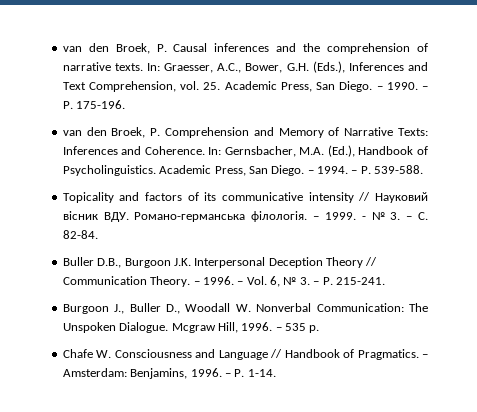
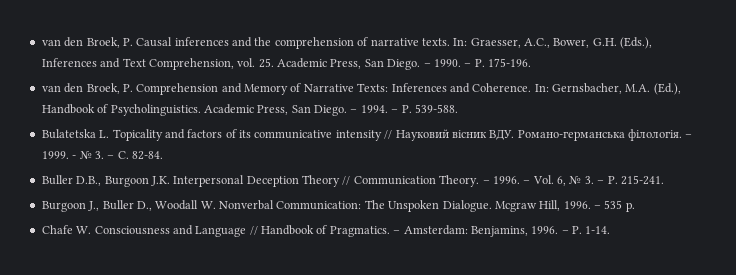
- Topicality and factors of its communicative intensity // Науковий вісник ВДУ. Романо-германська філологія.
+ Bulatetska L. Topicality and factors of its communicative intensity // Науковий вісник ВДУ. Романо-германська філологія.

